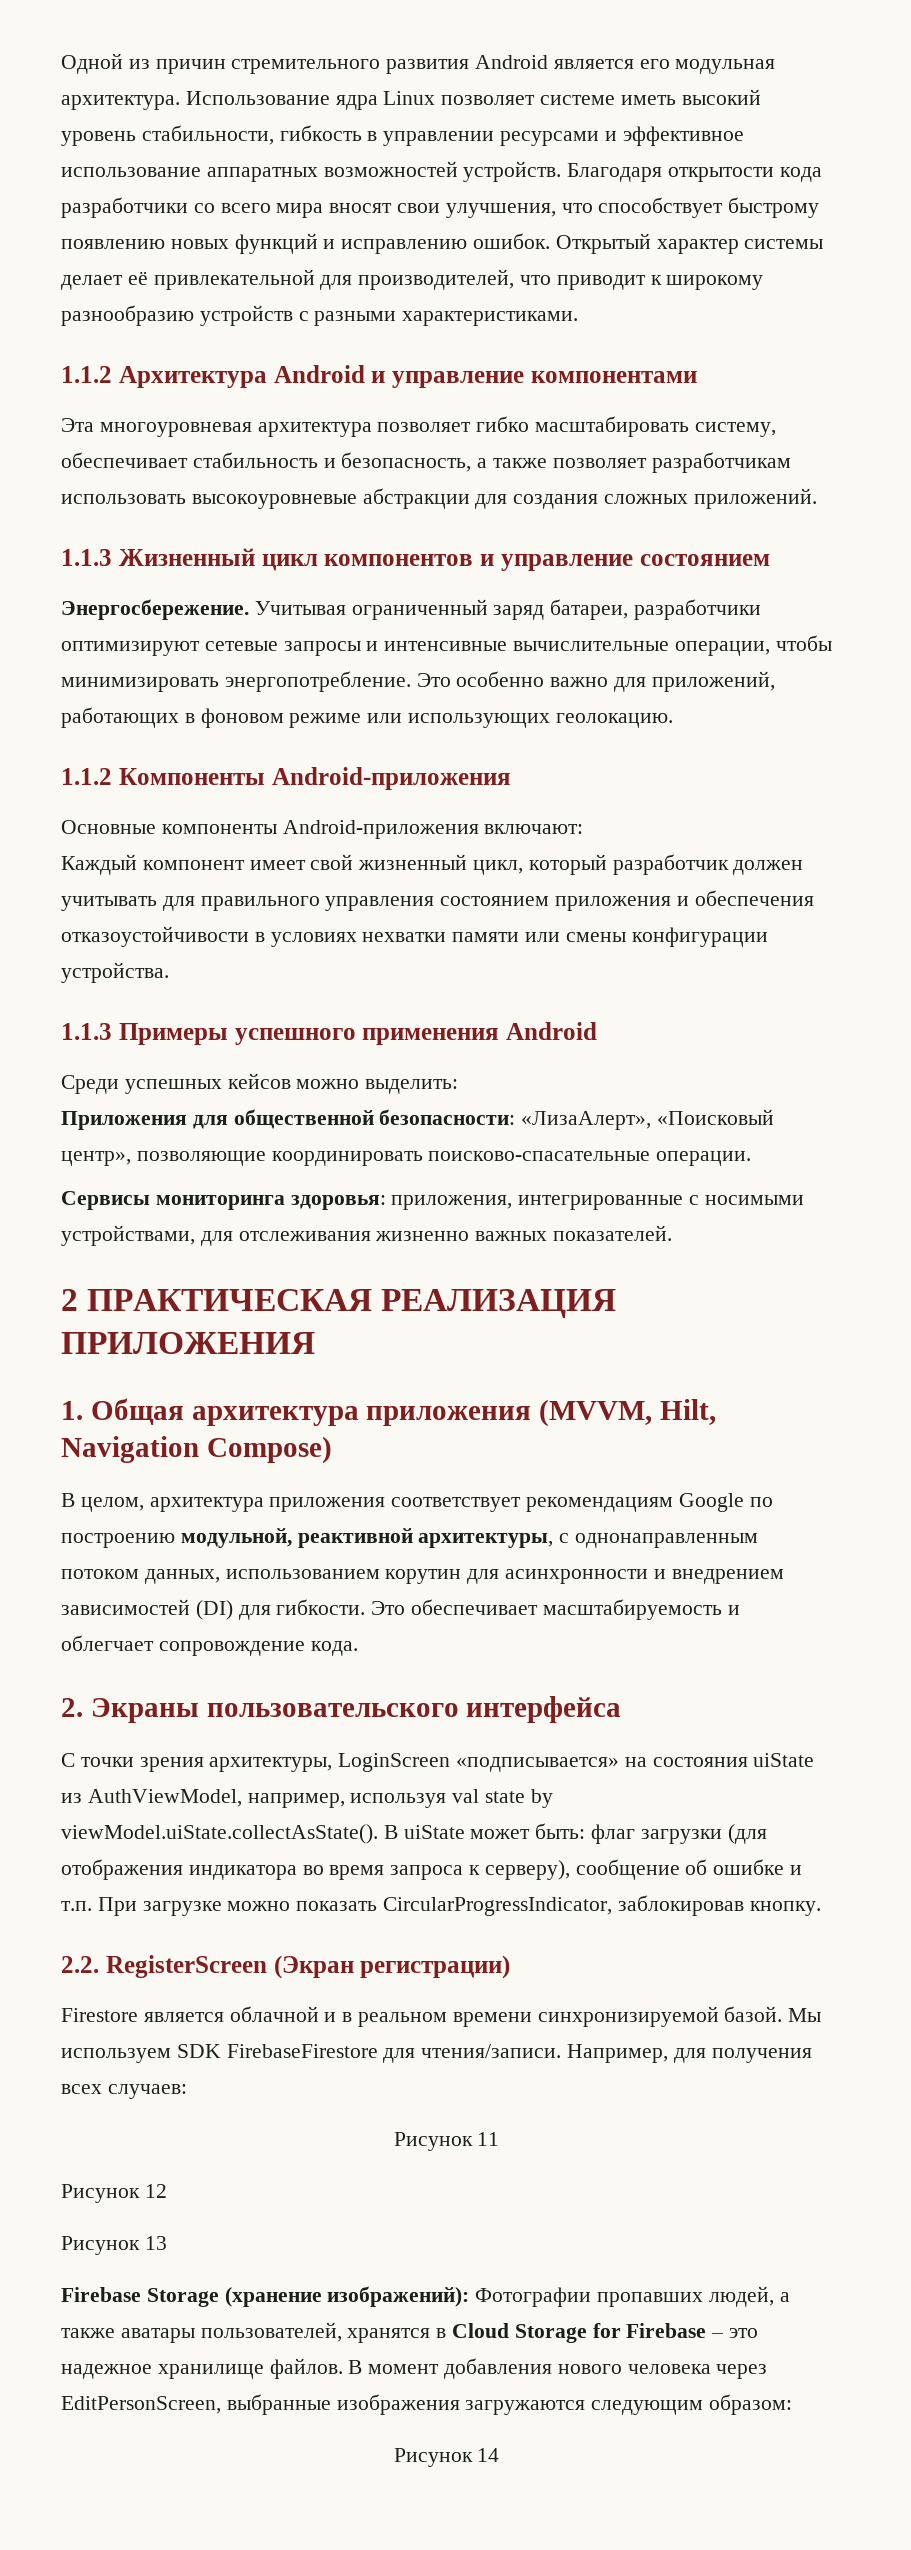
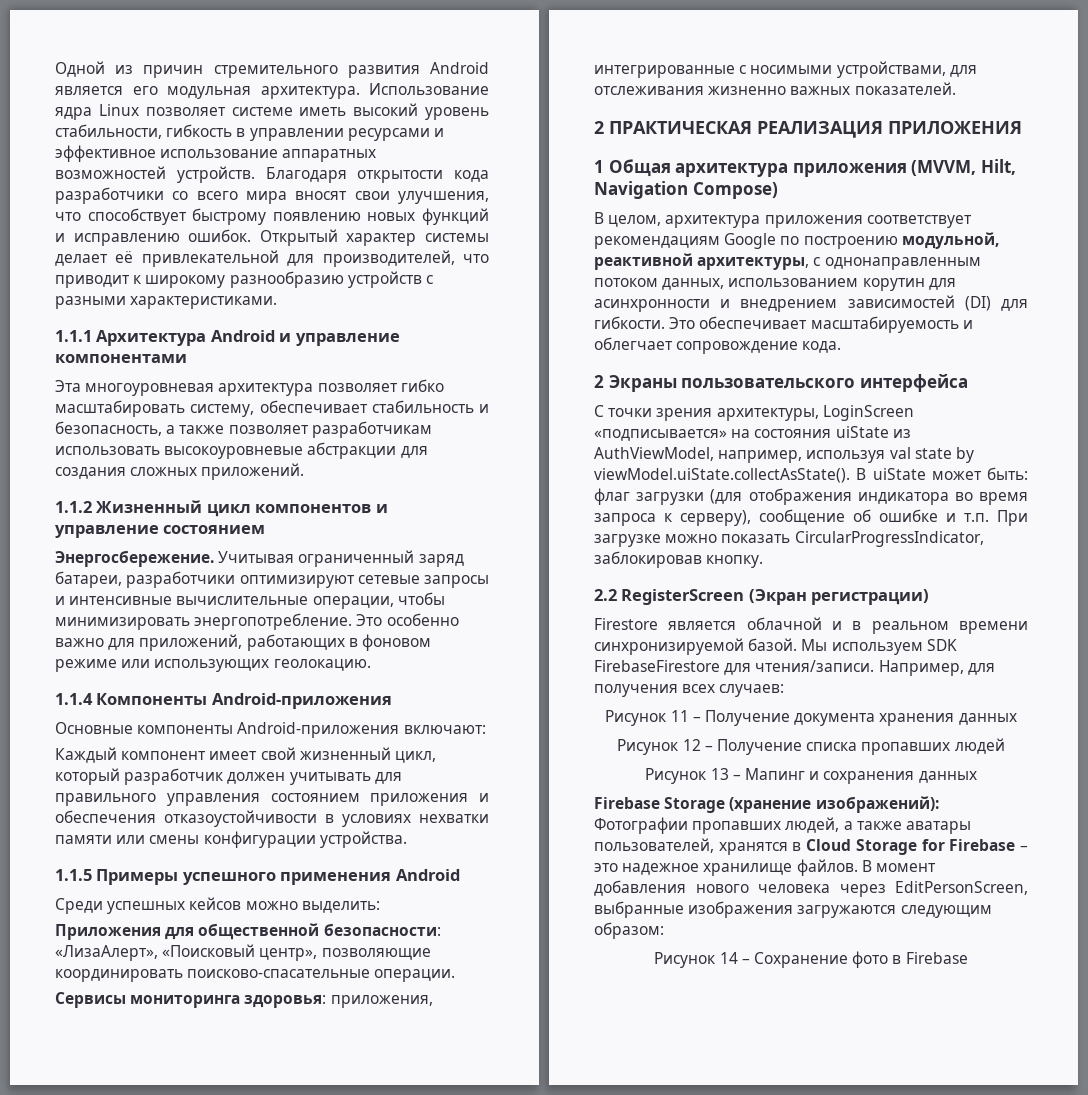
- 1.1.2 Архитектура Android и управление компонентами
+ 1.1.1 Архитектура Android и управление компонентами
- 1.1.3 Жизненный цикл компонентов и управление состоянием
+ 1.1.2 Жизненный цикл компонентов и управление состоянием
- 1.1.2 Компоненты Android-приложения
+ 1.1.4 Компоненты Android-приложения
- 1.1.3 Примеры успешного применения Android
+ 1.1.5 Примеры успешного применения Android
- 1. Общая архитектура приложения (MVVM, Hilt, Navigation Compose)
+ 1 Общая архитектура приложения (MVVM, Hilt, Navigation Compose)
- 2. Экраны пользовательского интерфейса
+ 2 Экраны пользовательского интерфейса
- 2.2. RegisterScreen (Экран регистрации)
+ 2.2 RegisterScreen (Экран регистрации)
- Рисунок 11
- Рисунок 12
- Рисунок 13
+ Рисунок 11 – Получение документа хранения данных
+ Рисунок 12 – Получение списка пропавших людей
+ Рисунок 13 – Мапинг и сохранения данных
- Рисунок 14
+ Рисунок 14 – Сохранение фото в Firebase

